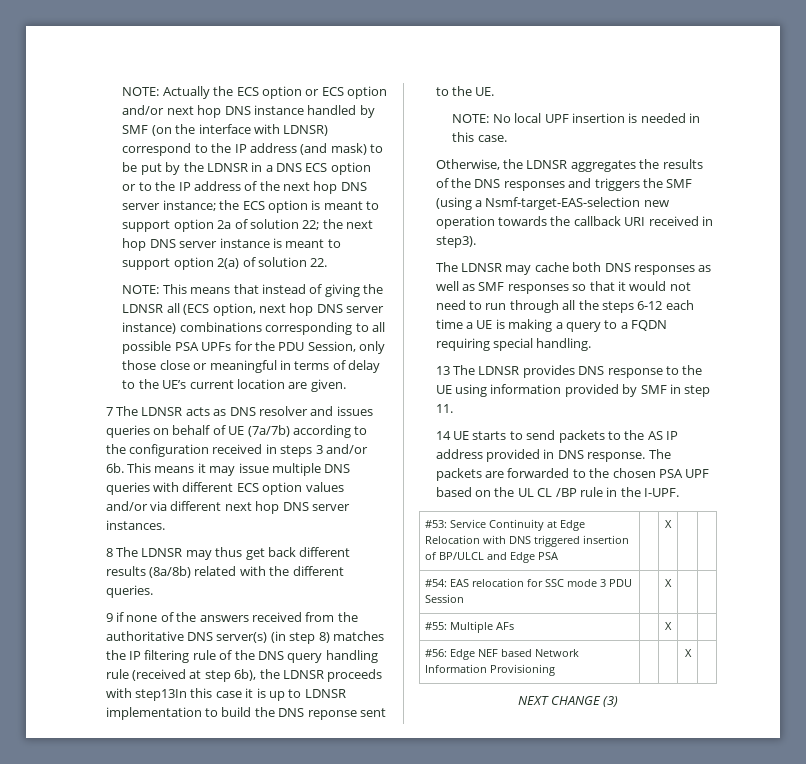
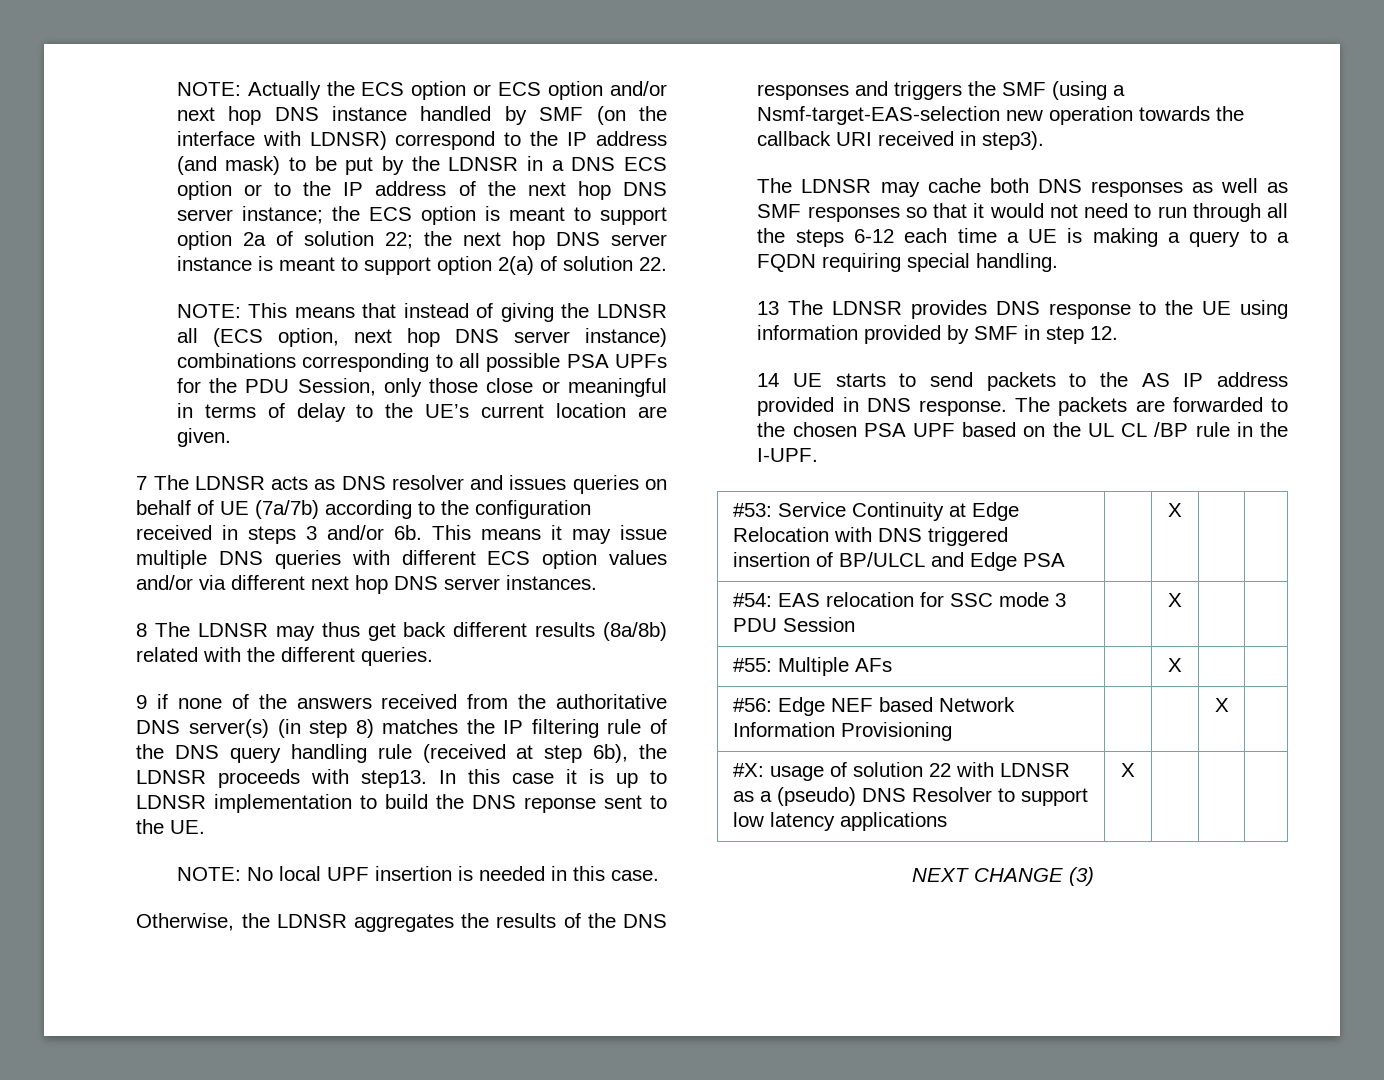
- 9 if none of the answers received from the authoritative DNS server(s) (in step 8) matches the IP filtering rule of the DNS query handling rule (received at step 6b), the LDNSR proceeds with step13In this case it is up to LDNSR implementation to build the DNS reponse sent to the UE.
+ 9 if none of the answers received from the authoritative DNS server(s) (in step 8) matches the IP filtering rule of the DNS query handling rule (received at step 6b), the LDNSR proceeds with step13. In this case it is up to LDNSR implementation to build the DNS reponse sent to the UE.
- 13 The LDNSR provides DNS response to the UE using information provided by SMF in step 11.
+ 13 The LDNSR provides DNS response to the UE using information provided by SMF in step 12.
+ #X: usage of solution 22 with LDNSR as a (pseudo) DNS Resolver to support low latency applications | X | | |

